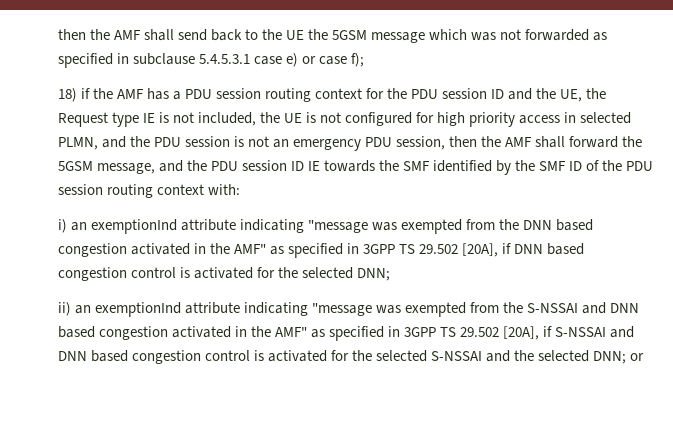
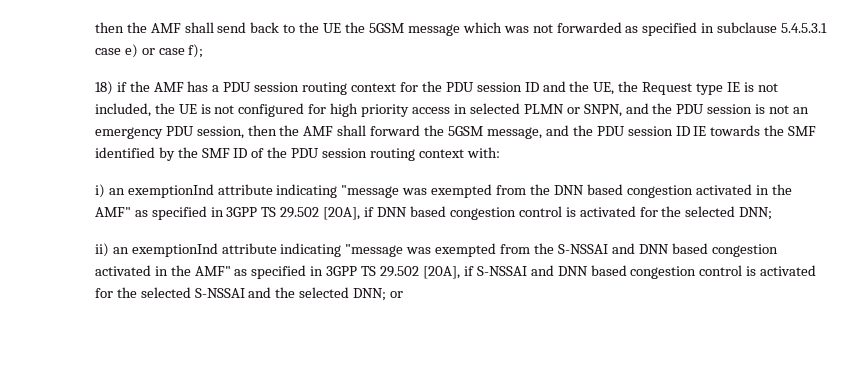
- 18) if the AMF has a PDU session routing context for the PDU session ID and the UE, the Request type IE is not included, the UE is not configured for high priority access in selected PLMN, and the PDU session is not an emergency PDU session, then the AMF shall forward the 5GSM message, and the PDU session ID IE towards the SMF identified by the SMF ID of the PDU session routing context with:
+ 18) if the AMF has a PDU session routing context for the PDU session ID and the UE, the Request type IE is not included, the UE is not configured for high priority access in selected PLMN or SNPN, and the PDU session is not an emergency PDU session, then the AMF shall forward the 5GSM message, and the PDU session ID IE towards the SMF identified by the SMF ID of the PDU session routing context with:

